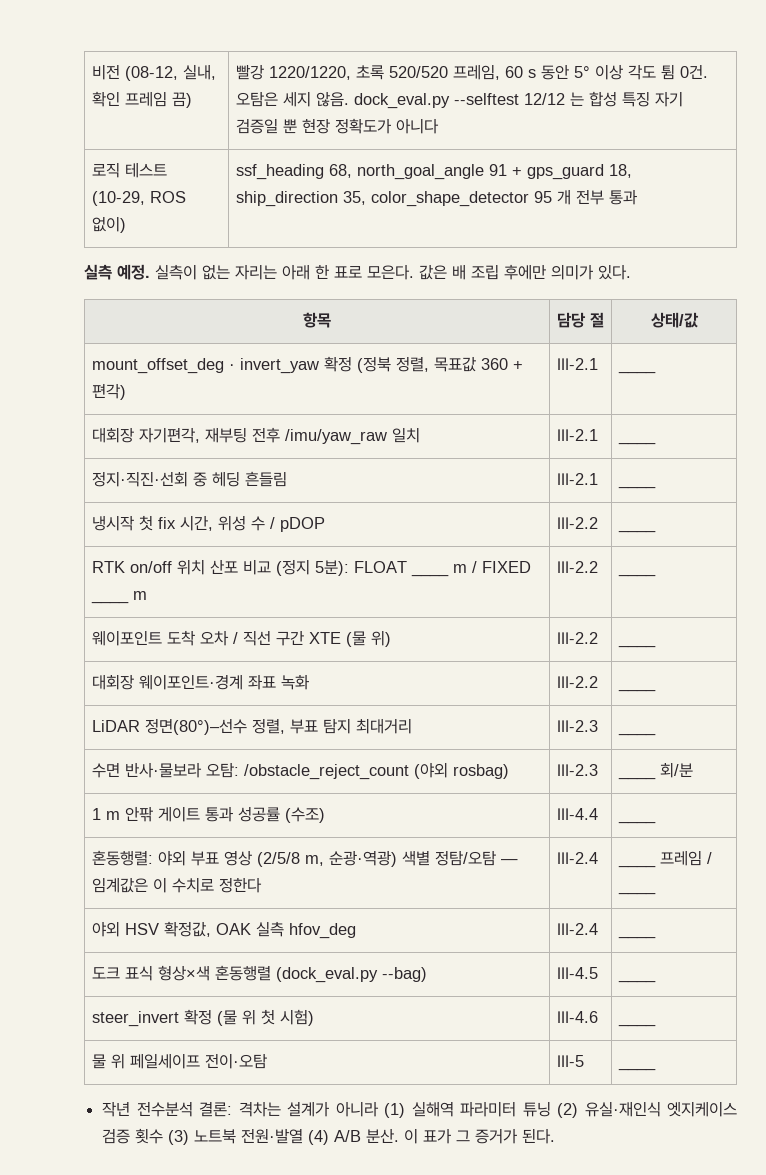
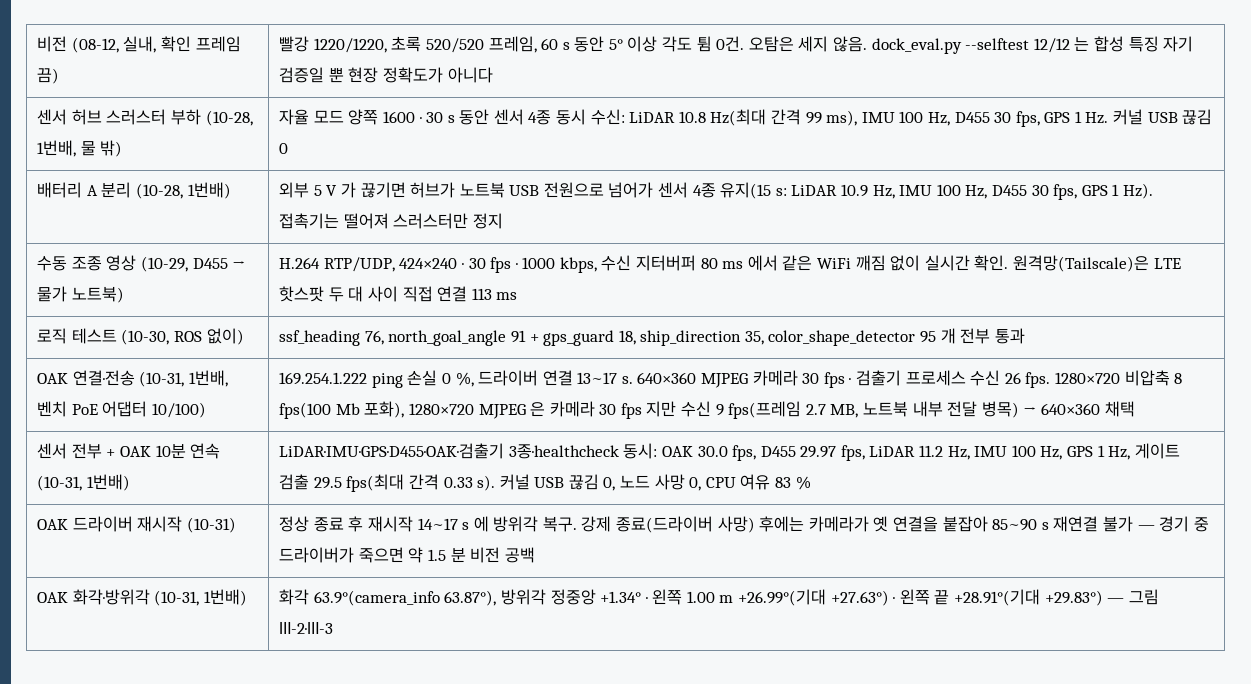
+ 센서 허브 스러스터 부하 (10-28, 1번배, 물 밖) | 자율 모드 양쪽 1600 · 30 s 동안 센서 4종 동시 수신: LiDAR 10.8 Hz(최대 간격 99 ms), IMU 100 Hz, D455 30 fps, GPS 1 Hz. 커널 USB 끊김 0
+ 배터리 A 분리 (10-28, 1번배) | 외부 5 V 가 끊기면 허브가 노트북 USB 전원으로 넘어가 센서 4종 유지(15 s: LiDAR 10.9 Hz, IMU 100 Hz, D455 30 fps, GPS 1 Hz). 접촉기는 떨어져 스러스터만 정지
+ 수동 조종 영상 (10-29, D455 → 물가 노트북) | H.264 RTP/UDP, 424×240 · 30 fps · 1000 kbps, 수신 지터버퍼 80 ms 에서 같은 WiFi 깨짐 없이 실시간 확인. 원격망(Tailscale)은 LTE 핫스팟 두 대 사이 직접 연결 113 ms
- 로직 테스트 (10-29, ROS 없이) | ssf_heading 68, north_goal_angle 91 + gps_guard 18, ship_direction 35, color_shape_detector 95 개 전부 통과
+ 로직 테스트 (10-30, ROS 없이) | ssf_heading 76, north_goal_angle 91 + gps_guard 18, ship_direction 35, color_shape_detector 95 개 전부 통과
- 실측 예정. 실측이 없는 자리는 아래 한 표로 모은다. 값은 배 조립 후에만 의미가 있다.
- 항목 | 담당 절 | 상태/값
- mount_offset_deg · invert_yaw 확정 (정북 정렬, 목표값 360 + 편각) | Ⅲ-2.1 | ____
- 대회장 자기편각, 재부팅 전후 /imu/yaw_raw 일치 | Ⅲ-2.1 | ____
- 정지·직진·선회 중 헤딩 흔들림 | Ⅲ-2.1 | ____
- 냉시작 첫 fix 시간, 위성 수 / pDOP | Ⅲ-2.2 | ____
- RTK on/off 위치 산포 비교 (정지 5분): FLOAT ____ m / FIXED ____ m | Ⅲ-2.2 | ____
- 웨이포인트 도착 오차 / 직선 구간 XTE (물 위) | Ⅲ-2.2 | ____
- 대회장 웨이포인트·경계 좌표 녹화 | Ⅲ-2.2 | ____
- LiDAR 정면(80°)–선수 정렬, 부표 탐지 최대거리 | Ⅲ-2.3 | ____
- 수면 반사·물보라 오탐: /obstacle_reject_count (야외 rosbag) | Ⅲ-2.3 | ____ 회/분
- 1 m 안팎 게이트 통과 성공률 (수조) | Ⅲ-4.4 | ____
- 혼동행렬: 야외 부표 영상 (2/5/8 m, 순광·역광) 색별 정탐/오탐 — 임계값은 이 수치로 정한다 | Ⅲ-2.4 | ____ 프레임 / ____
- 야외 HSV 확정값, OAK 실측 hfov_deg | Ⅲ-2.4 | ____
- 도크 표식 형상×색 혼동행렬 (dock_eval.py --bag) | Ⅲ-4.5 | ____
- steer_invert 확정 (물 위 첫 시험) | Ⅲ-4.6 | ____
- 물 위 페일세이프 전이·오탐 | Ⅲ-5 | ____
- 작년 전수분석 결론: 격차는 설계가 아니라 (1) 실해역 파라미터 튜닝 (2) 유실·재인식 엣지케이스 검증 횟수 (3) 노트북 전원·발열 (4) A/B 분산. 이 표가 그 증거가 된다.
+ OAK 연결·전송 (10-31, 1번배, 벤치 PoE 어댑터 10/100) | 169.254.1.222 ping 손실 0 %, 드라이버 연결 13~17 s. 640×360 MJPEG 카메라 30 fps · 검출기 프로세스 수신 26 fps. 1280×720 비압축 8 fps(100 Mb 포화), 1280×720 MJPEG 은 카메라 30 fps 지만 수신 9 fps(프레임 2.7 MB, 노트북 내부 전달 병목) → 640×360 채택
+ 센서 전부 + OAK 10분 연속 (10-31, 1번배) | LiDAR·IMU·GPS·D455·OAK·검출기 3종·healthcheck 동시: OAK 30.0 fps, D455 29.97 fps, LiDAR 11.2 Hz, IMU 100 Hz, GPS 1 Hz, 게이트 검출 29.5 fps(최대 간격 0.33 s). 커널 USB 끊김 0, 노드 사망 0, CPU 여유 83 %
+ OAK 드라이버 재시작 (10-31) | 정상 종료 후 재시작 14~17 s 에 방위각 복구. 강제 종료(드라이버 사망) 후에는 카메라가 옛 연결을 붙잡아 85~90 s 재연결 불가 — 경기 중 드라이버가 죽으면 약 1.5 분 비전 공백
+ OAK 화각·방위각 (10-31, 1번배) | 화각 63.9°(camera_info 63.87°), 방위각 정중앙 +1.34° · 왼쪽 1.00 m +26.99°(기대 +27.63°) · 왼쪽 끝 +28.91°(기대 +29.83°) — 그림 Ⅲ-2·Ⅲ-3

